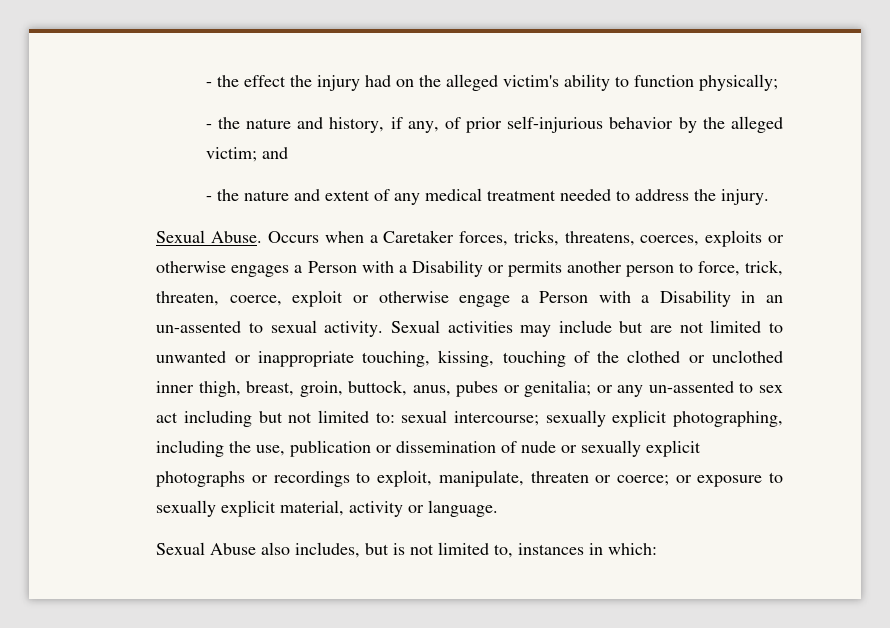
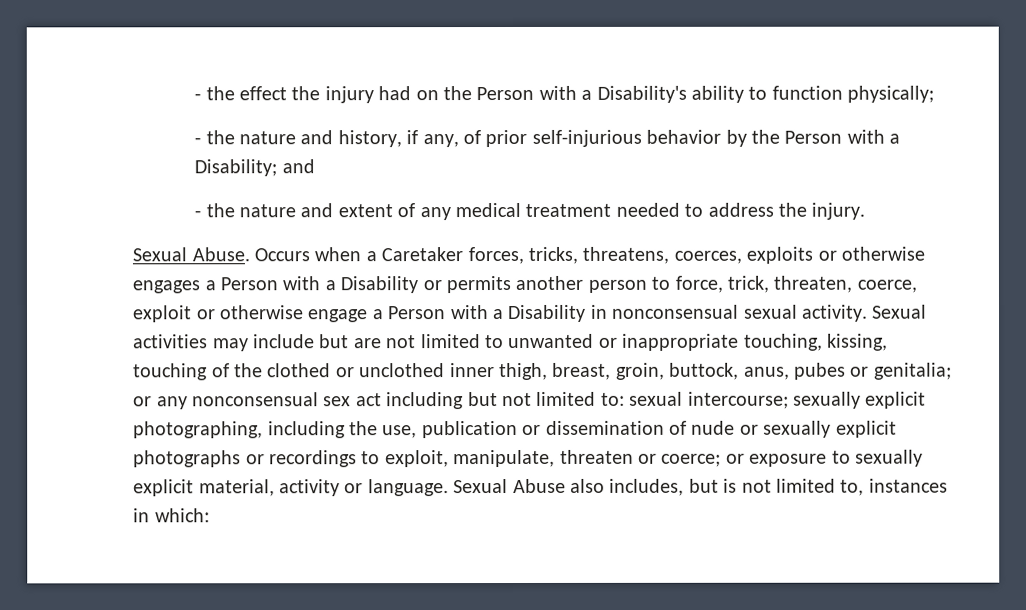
- - the effect the injury had on the alleged victim's ability to function physically;
+ - the effect the injury had on the Person with a Disability's ability to function physically;
- - the nature and history, if any, of prior self-injurious behavior by the alleged victim; and
+ - the nature and history, if any, of prior self-injurious behavior by the Person with a Disability; and
- Occurs when a Caretaker forces, tricks, threatens, coerces, exploits or otherwise engages a Person with a Disability or permits another person to force, trick, threaten, coerce, exploit or otherwise engage a Person with a Disability in an un-assented to sexual activity.
+ Occurs when a Caretaker forces, tricks, threatens, coerces, exploits or otherwise engages a Person with a Disability or permits another person to force, trick, threaten, coerce, exploit or otherwise engage a Person with a Disability in nonconsensual sexual activity.
- or any un-assented to sex act including but not limited to:
+ or any nonconsensual sex act including but not limited to:
- or exposure to sexually explicit material, activity or language.
- Sexual Abuse also includes, but is not limited to, instances in which:
+ or exposure to sexually explicit material, activity or language. Sexual Abuse also includes, but is not limited to, instances in which:

